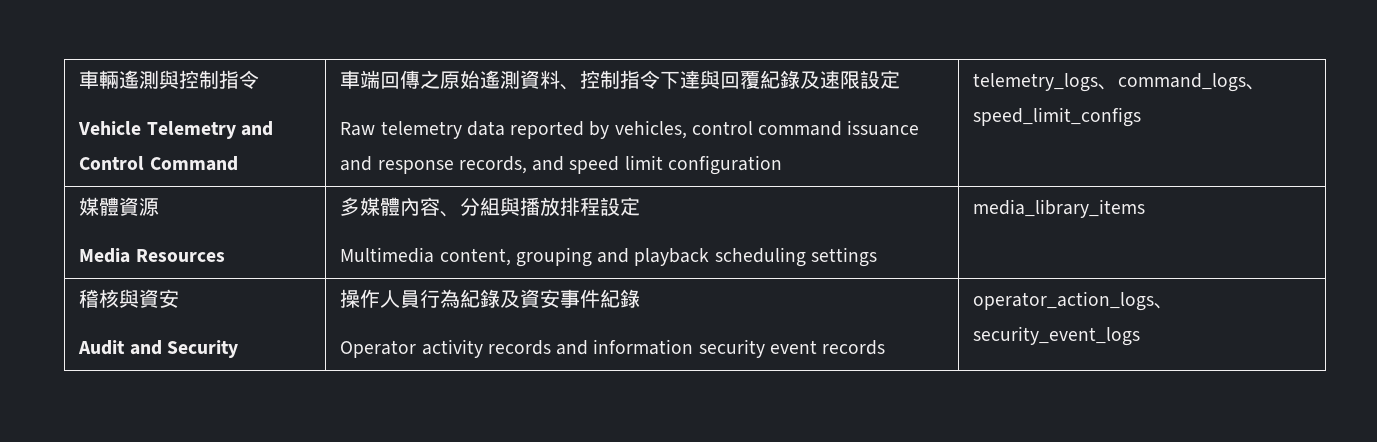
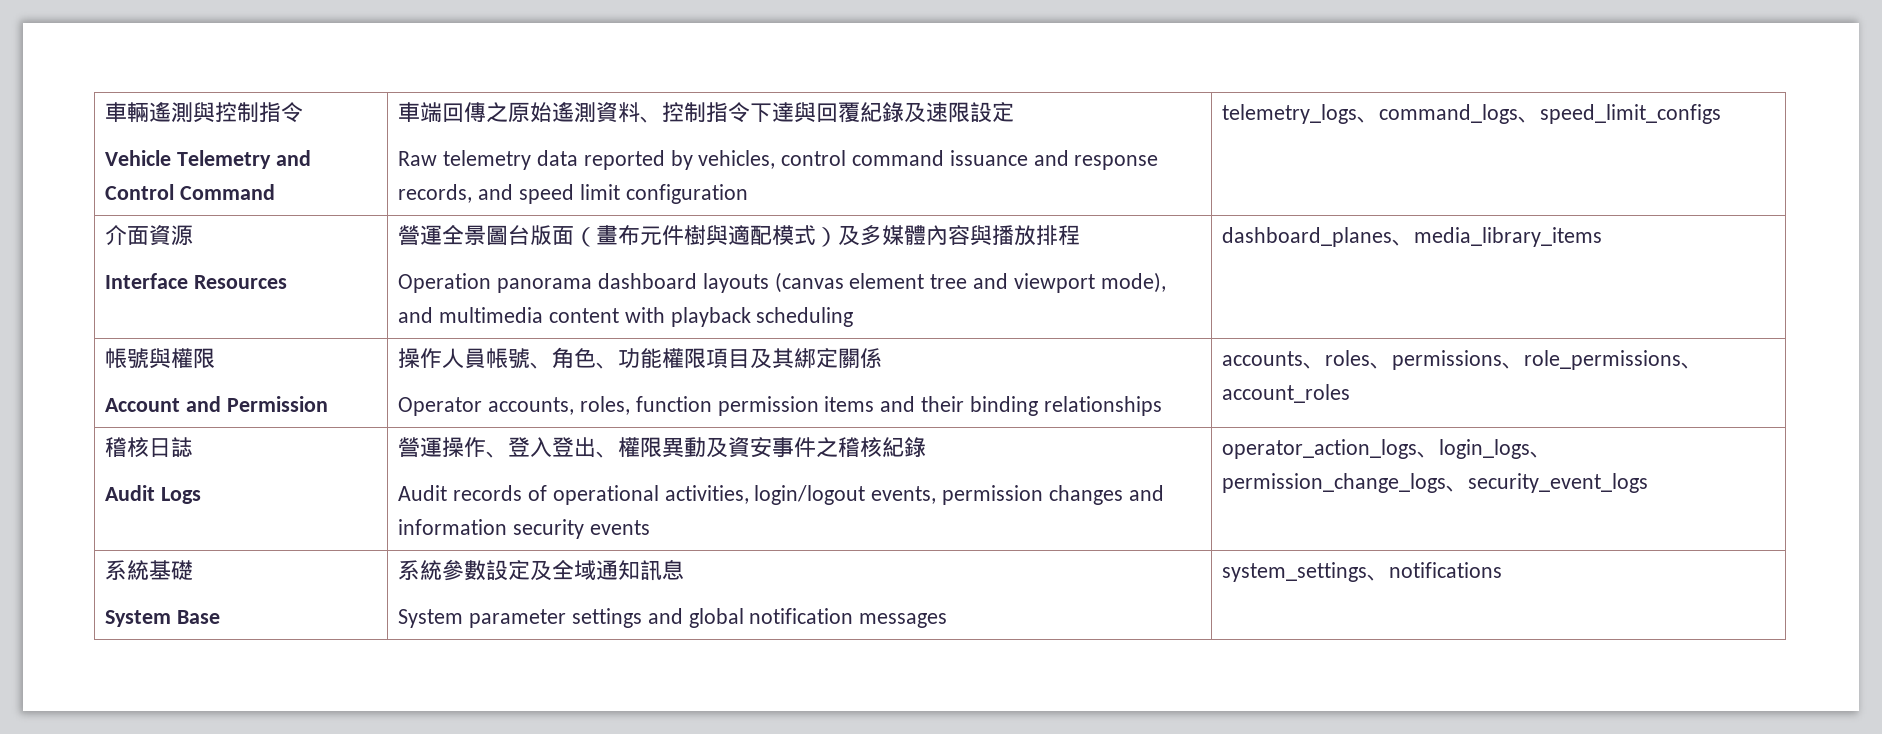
- 媒體資源
- Media Resources | 多媒體內容、分組與播放排程設定
- Multimedia content, grouping and playback scheduling settings | media_library_items
+ 介面資源
+ Interface Resources | 營運全景圖台版面（畫布元件樹與適配模式）及多媒體內容與播放排程
+ Operation panorama dashboard layouts (canvas element tree and viewport mode), and multimedia content with playback scheduling | dashboard_planes、media_library_items
- 稽核與資安
- Audit and Security | 操作人員行為紀錄及資安事件紀錄
- Operator activity records and information security event records | operator_action_logs、security_event_logs
+ 帳號與權限
+ Account and Permission | 操作人員帳號、角色、功能權限項目及其綁定關係
+ Operator accounts, roles, function permission items and their binding relationships | accounts、roles、permissions、role_permissions、account_roles
+ 稽核日誌
+ Audit Logs | 營運操作、登入登出、權限異動及資安事件之稽核紀錄
+ Audit records of operational activities, login/logout events, permission changes and information security events | operator_action_logs、login_logs、permission_change_logs、security_event_logs
+ 系統基礎
+ System Base | 系統參數設定及全域通知訊息
+ System parameter settings and global notification messages | system_settings、notifications

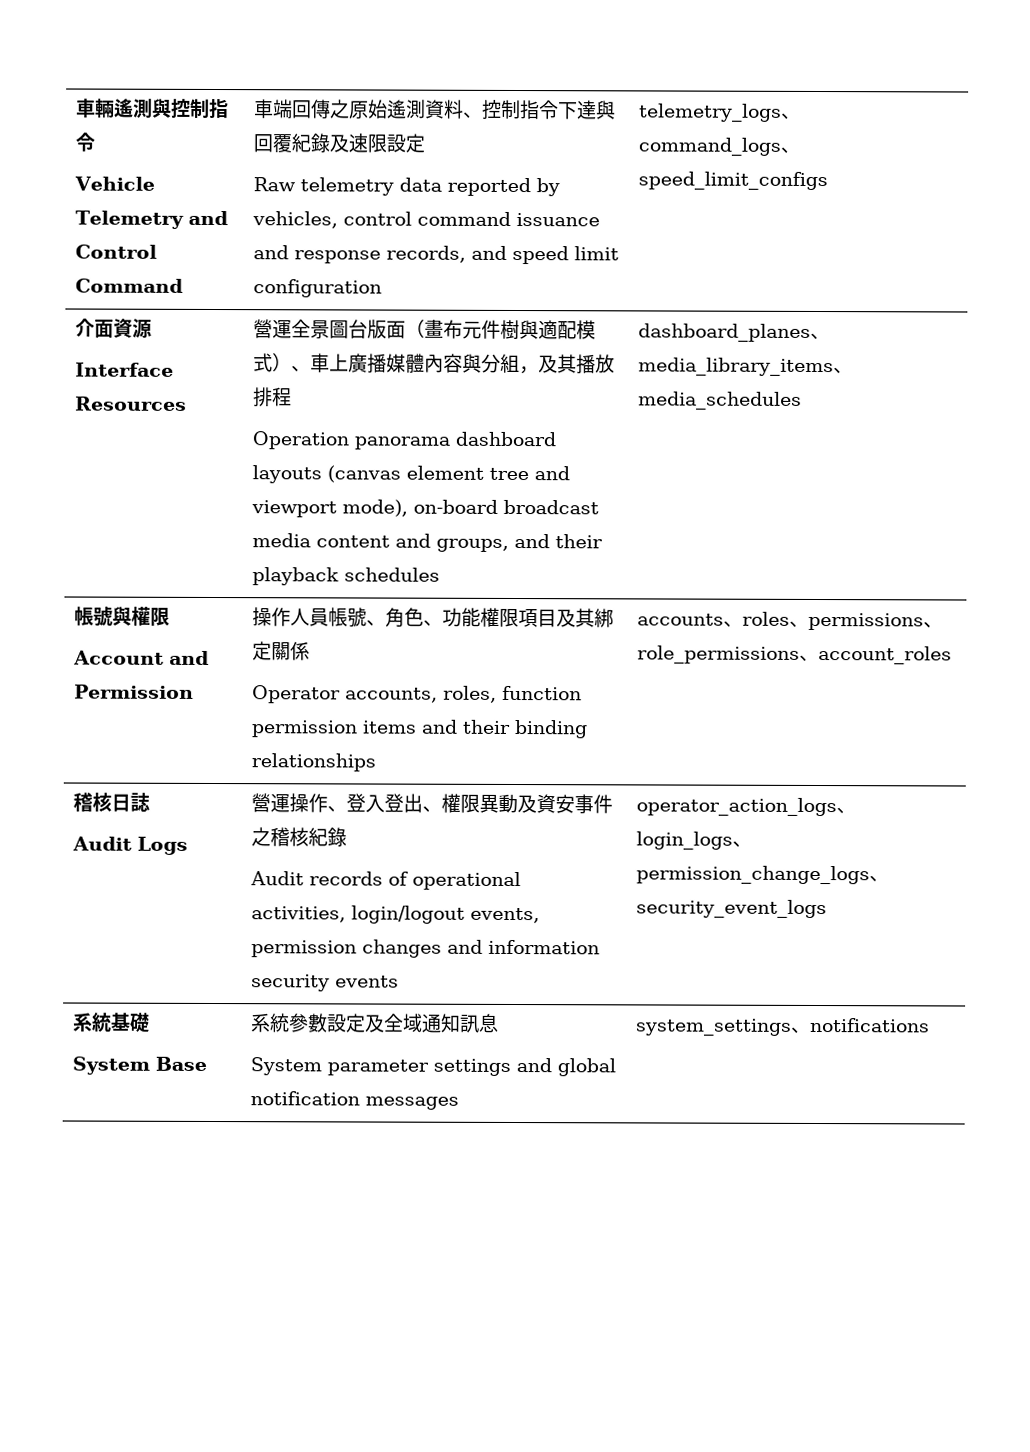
- 營運全景圖台版面（畫布元件樹與適配模式）及多媒體內容與播放排程
+ 營運全景圖台版面（畫布元件樹與適配模式）、車上廣播媒體內容與分組，及其播放排程
- Operation panorama dashboard layouts (canvas element tree and viewport mode), and multimedia content with playback scheduling
+ Operation panorama dashboard layouts (canvas element tree and viewport mode), on-board broadcast media content and groups, and their playback schedules
- dashboard_planes、media_library_items
+ dashboard_planes、media_library_items、media_schedules

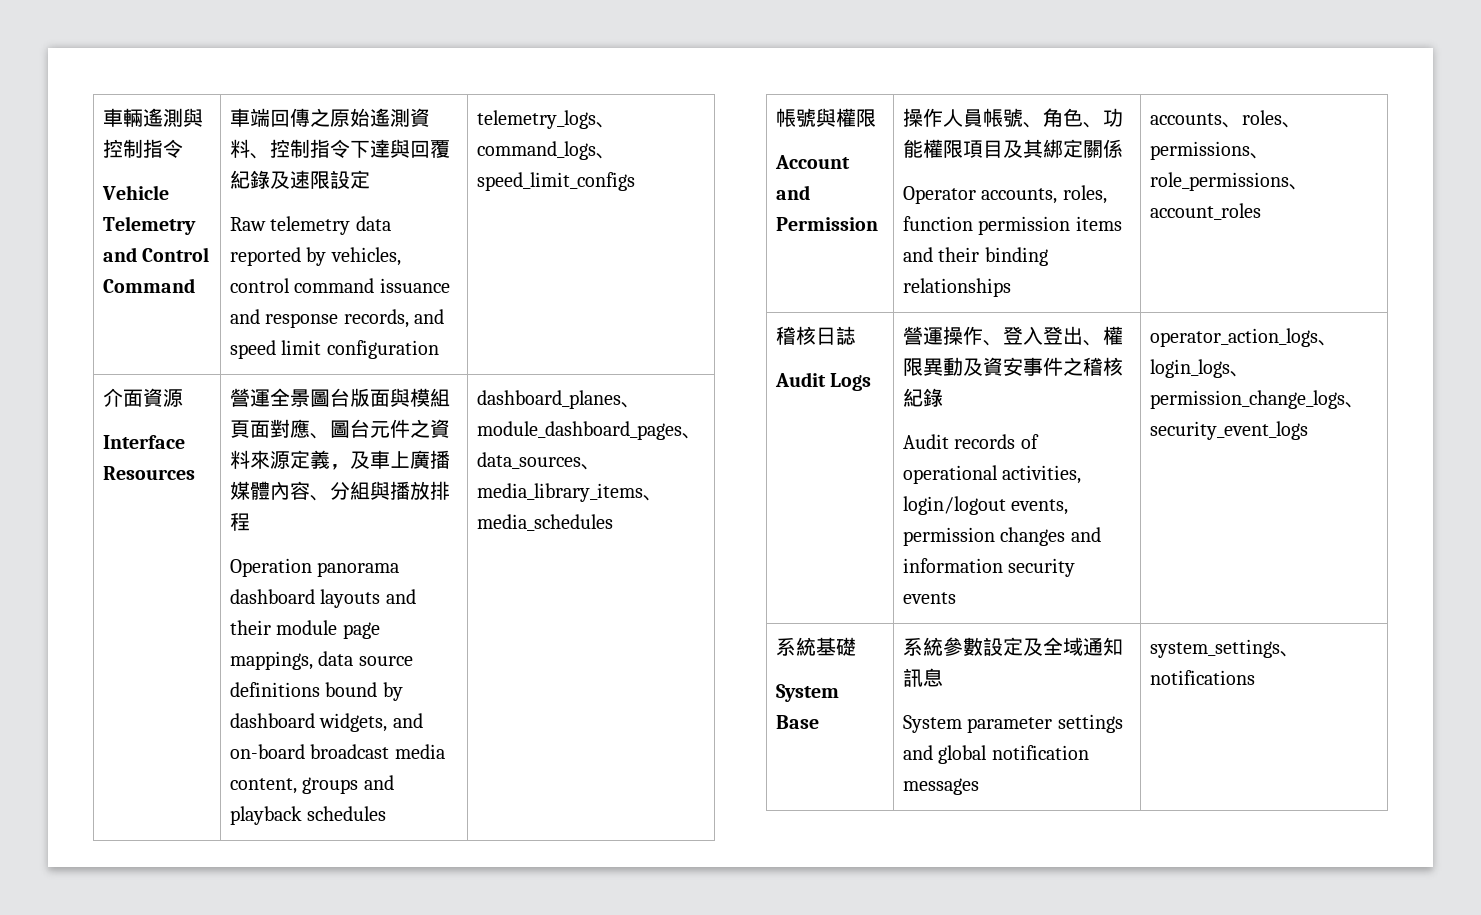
- 營運全景圖台版面（畫布元件樹與適配模式）、車上廣播媒體內容與分組，及其播放排程
+ 營運全景圖台版面與模組頁面對應、圖台元件之資料來源定義，及車上廣播媒體內容、分組與播放排程
- Operation panorama dashboard layouts (canvas element tree and viewport mode), on-board broadcast media content and groups, and their playback schedules
+ Operation panorama dashboard layouts and their module page mappings, data source definitions bound by dashboard widgets, and on-board broadcast media content, groups and playback schedules
- dashboard_planes、media_library_items、media_schedules
+ dashboard_planes、module_dashboard_pages、data_sources、media_library_items、media_schedules

